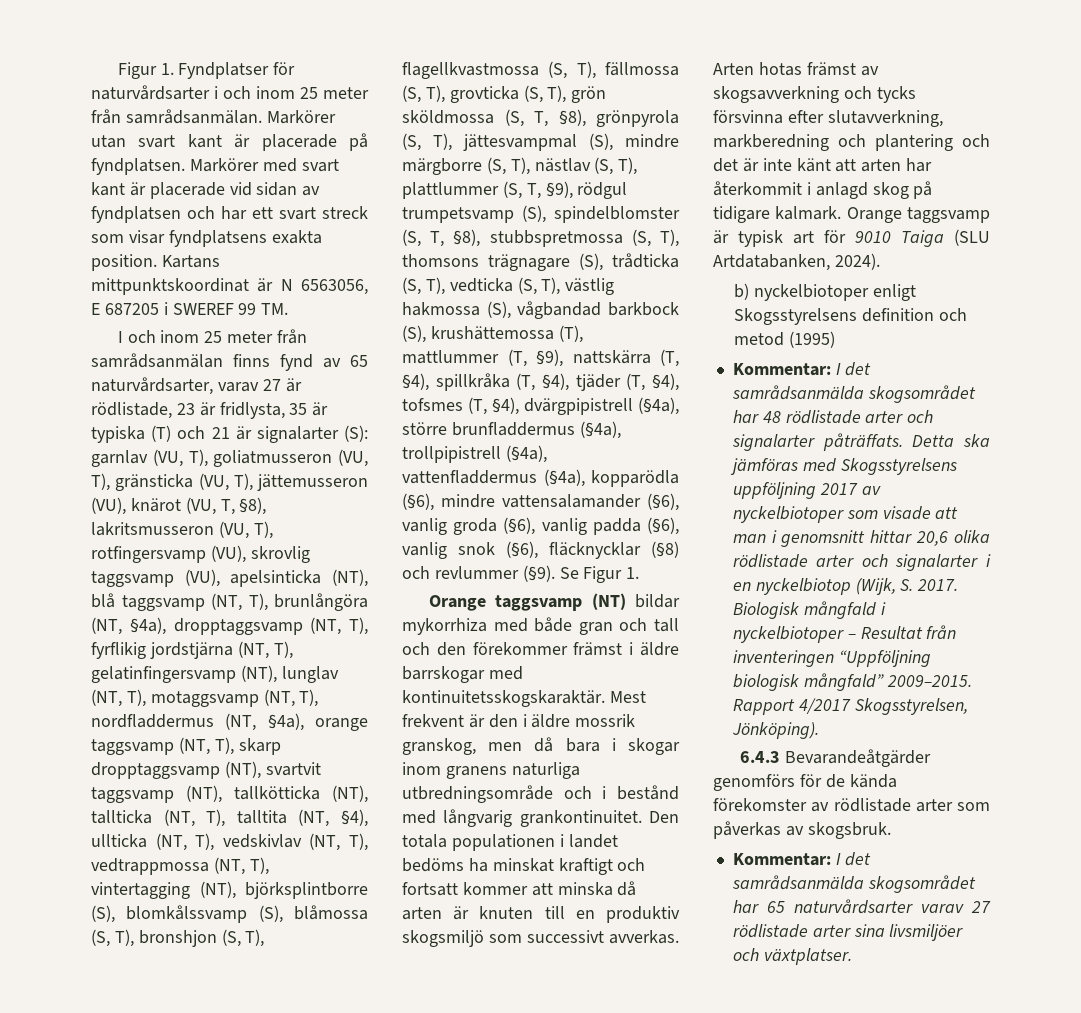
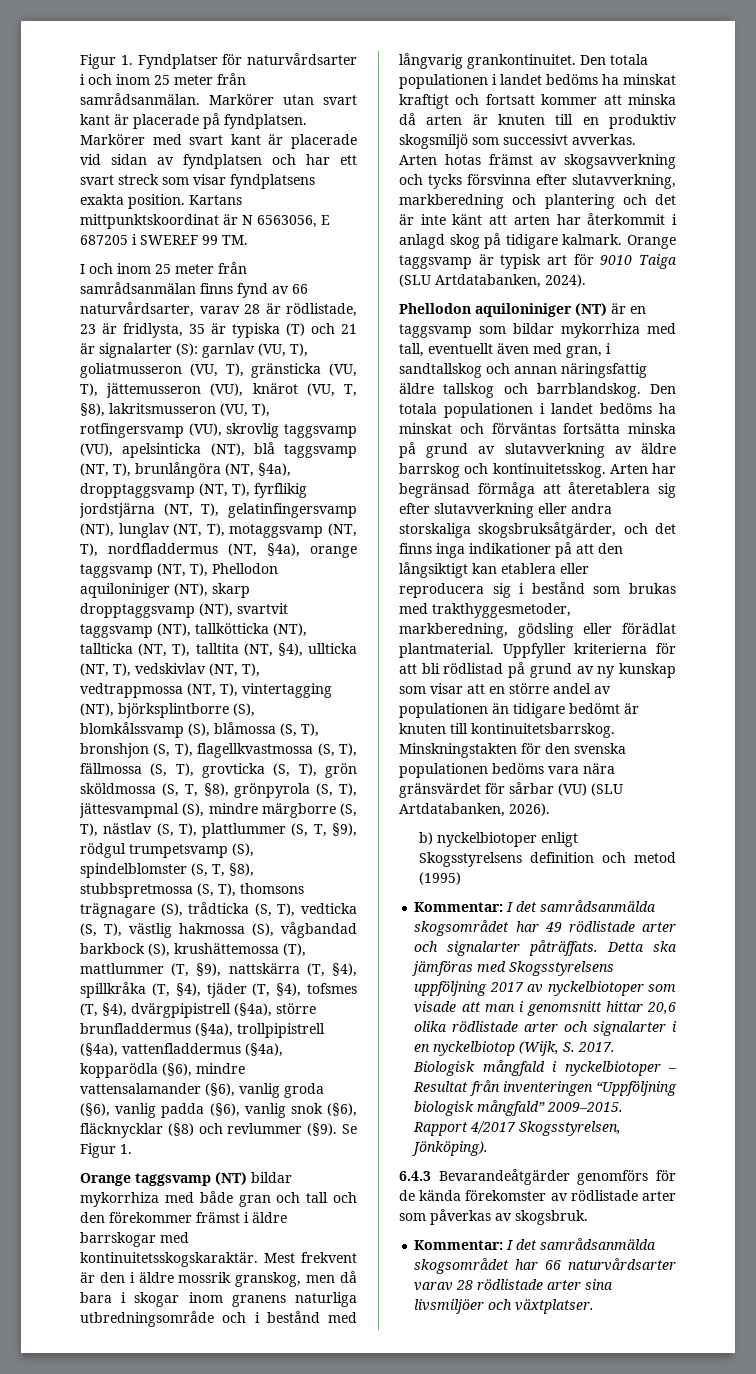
- I och inom 25 meter från samrådsanmälan finns fynd av 65 naturvårdsarter, varav 27 är rödlistade, 23 är fridlysta, 35 är typiska (T) och 21 är signalarter (S):
+ I och inom 25 meter från samrådsanmälan finns fynd av 66 naturvårdsarter, varav 28 är rödlistade, 23 är fridlysta, 35 är typiska (T) och 21 är signalarter (S):
- garnlav (VU, T), goliatmusseron (VU, T), gränsticka (VU, T), jättemusseron (VU), knärot (VU, T, §8), lakritsmusseron (VU, T), rotfingersvamp (VU), skrovlig taggsvamp (VU), apelsinticka (NT), blå taggsvamp (NT, T), brunlångöra (NT, §4a), dropptaggsvamp (NT, T), fyrflikig jordstjärna (NT, T), gelatinfingersvamp (NT), lunglav (NT, T), motaggsvamp (NT, T), nordfladdermus (NT, §4a), orange taggsvamp (NT, T), skarp dropptaggsvamp (NT), svartvit taggsvamp (NT), tallkötticka (NT), tallticka (NT, T), talltita (NT, §4), ullticka (NT, T), vedskivlav (NT, T), vedtrappmossa (NT, T), vintertagging (NT), björksplintborre (S), blomkålssvamp (S), blåmossa (S, T), bronshjon (S, T), flagellkvastmossa (S, T), fällmossa (S, T), grovticka (S, T), grön sköldmossa (S, T, §8), grönpyrola (S, T), jättesvampmal (S), mindre märgborre (S, T), nästlav (S, T), plattlummer (S, T, §9), rödgul trumpetsvamp (S), spindelblomster (S, T, §8), stubbspretmossa (S, T), thomsons trägnagare (S), trådticka (S, T), vedticka (S, T), västlig hakmossa (S), vågbandad barkbock (S), krushättemossa (T), mattlummer (T, §9), nattskärra (T, §4), spillkråka (T, §4), tjäder (T, §4), tofsmes (T, §4), dvärgpipistrell (§4a), större brunfladdermus (§4a), trollpipistrell (§4a), vattenfladdermus (§4a), kopparödla (§6), mindre vattensalamander (§6), vanlig groda (§6), vanlig padda (§6), vanlig snok (§6), fläcknycklar (§8) och revlummer (§9).
+ garnlav (VU, T), goliatmusseron (VU, T), gränsticka (VU, T), jättemusseron (VU), knärot (VU, T, §8), lakritsmusseron (VU, T), rotfingersvamp (VU), skrovlig taggsvamp (VU), apelsinticka (NT), blå taggsvamp (NT, T), brunlångöra (NT, §4a), dropptaggsvamp (NT, T), fyrflikig jordstjärna (NT, T), gelatinfingersvamp (NT), lunglav (NT, T), motaggsvamp (NT, T), nordfladdermus (NT, §4a), orange taggsvamp (NT, T), Phellodon aquiloniniger (NT), skarp dropptaggsvamp (NT), svartvit taggsvamp (NT), tallkötticka (NT), tallticka (NT, T), talltita (NT, §4), ullticka (NT, T), vedskivlav (NT, T), vedtrappmossa (NT, T), vintertagging (NT), björksplintborre (S), blomkålssvamp (S), blåmossa (S, T), bronshjon (S, T), flagellkvastmossa (S, T), fällmossa (S, T), grovticka (S, T), grön sköldmossa (S, T, §8), grönpyrola (S, T), jättesvampmal (S), mindre märgborre (S, T), nästlav (S, T), plattlummer (S, T, §9), rödgul trumpetsvamp (S), spindelblomster (S, T, §8), stubbspretmossa (S, T), thomsons trägnagare (S), trådticka (S, T), vedticka (S, T), västlig hakmossa (S), vågbandad barkbock (S), krushättemossa (T), mattlummer (T, §9), nattskärra (T, §4), spillkråka (T, §4), tjäder (T, §4), tofsmes (T, §4), dvärgpipistrell (§4a), större brunfladdermus (§4a), trollpipistrell (§4a), vattenfladdermus (§4a), kopparödla (§6), mindre vattensalamander (§6), vanlig groda (§6), vanlig padda (§6), vanlig snok (§6), fläcknycklar (§8) och revlummer (§9).
+ Phellodon aquiloniniger (NT) är en taggsvamp som bildar mykorrhiza med tall, eventuellt även med gran, i sandtallskog och annan näringsfattig äldre tallskog och barrblandskog. Den totala populationen i landet bedöms ha minskat och förväntas fortsätta minska på grund av slutavverkning av äldre barrskog och kontinuitetsskog. Arten har begränsad förmåga att återetablera sig efter slutavverkning eller andra storskaliga skogsbruksåtgärder, och det finns inga indikationer på att den långsiktigt kan etablera eller reproducera sig i bestånd som brukas med trakthyggesmetoder, markberedning, gödsling eller förädlat plantmaterial. Uppfyller kriterierna för att bli rödlistad på grund av ny kunskap som visar att en större andel av populationen än tidigare bedömt är knuten till kontinuitetsbarrskog. Minskningstakten för den svenska populationen bedöms vara nära gränsvärdet för sårbar (VU) (SLU Artdatabanken, 2026).
- Kommentar: I det samrådsanmälda skogsområdet har 48 rödlistade arter och signalarter påträffats.
+ Kommentar: I det samrådsanmälda skogsområdet har 49 rödlistade arter och signalarter påträffats.
- Kommentar: I det samrådsanmälda skogsområdet har 65 naturvårdsarter varav 27 rödlistade arter sina livsmiljöer och växtplatser.
+ Kommentar: I det samrådsanmälda skogsområdet har 66 naturvårdsarter varav 28 rödlistade arter sina livsmiljöer och växtplatser.

